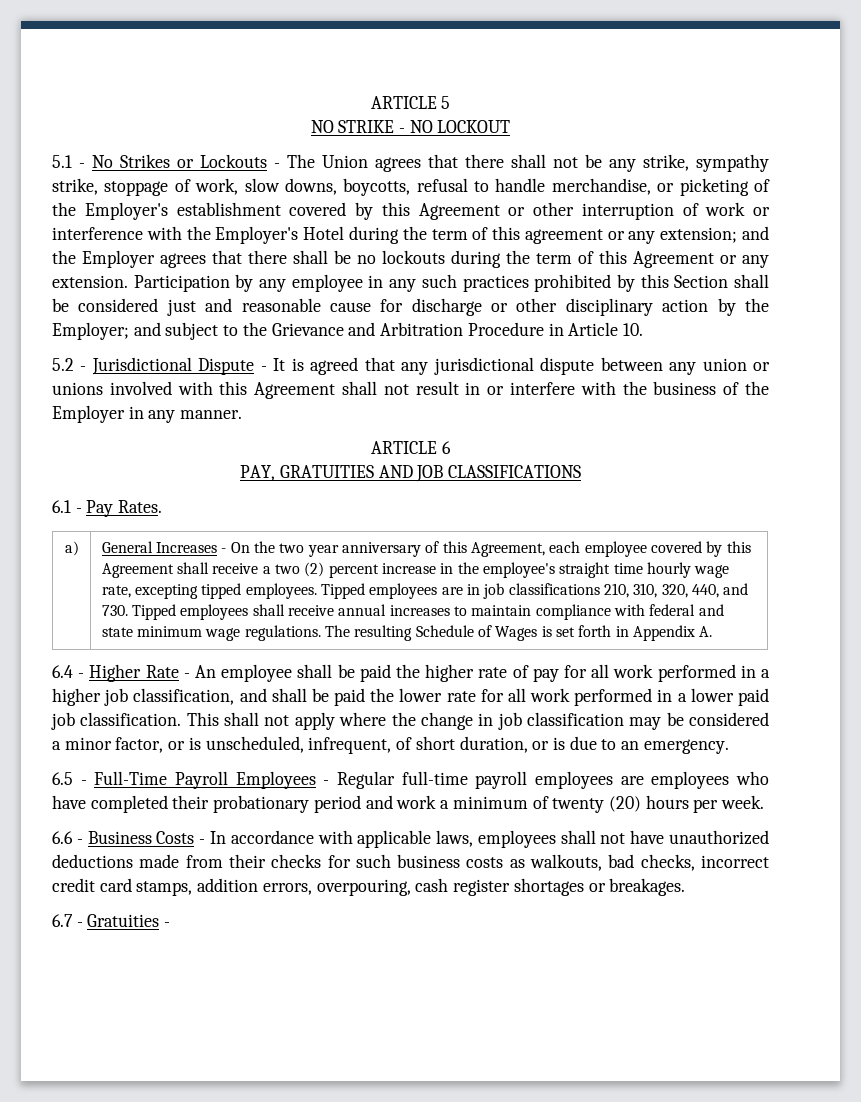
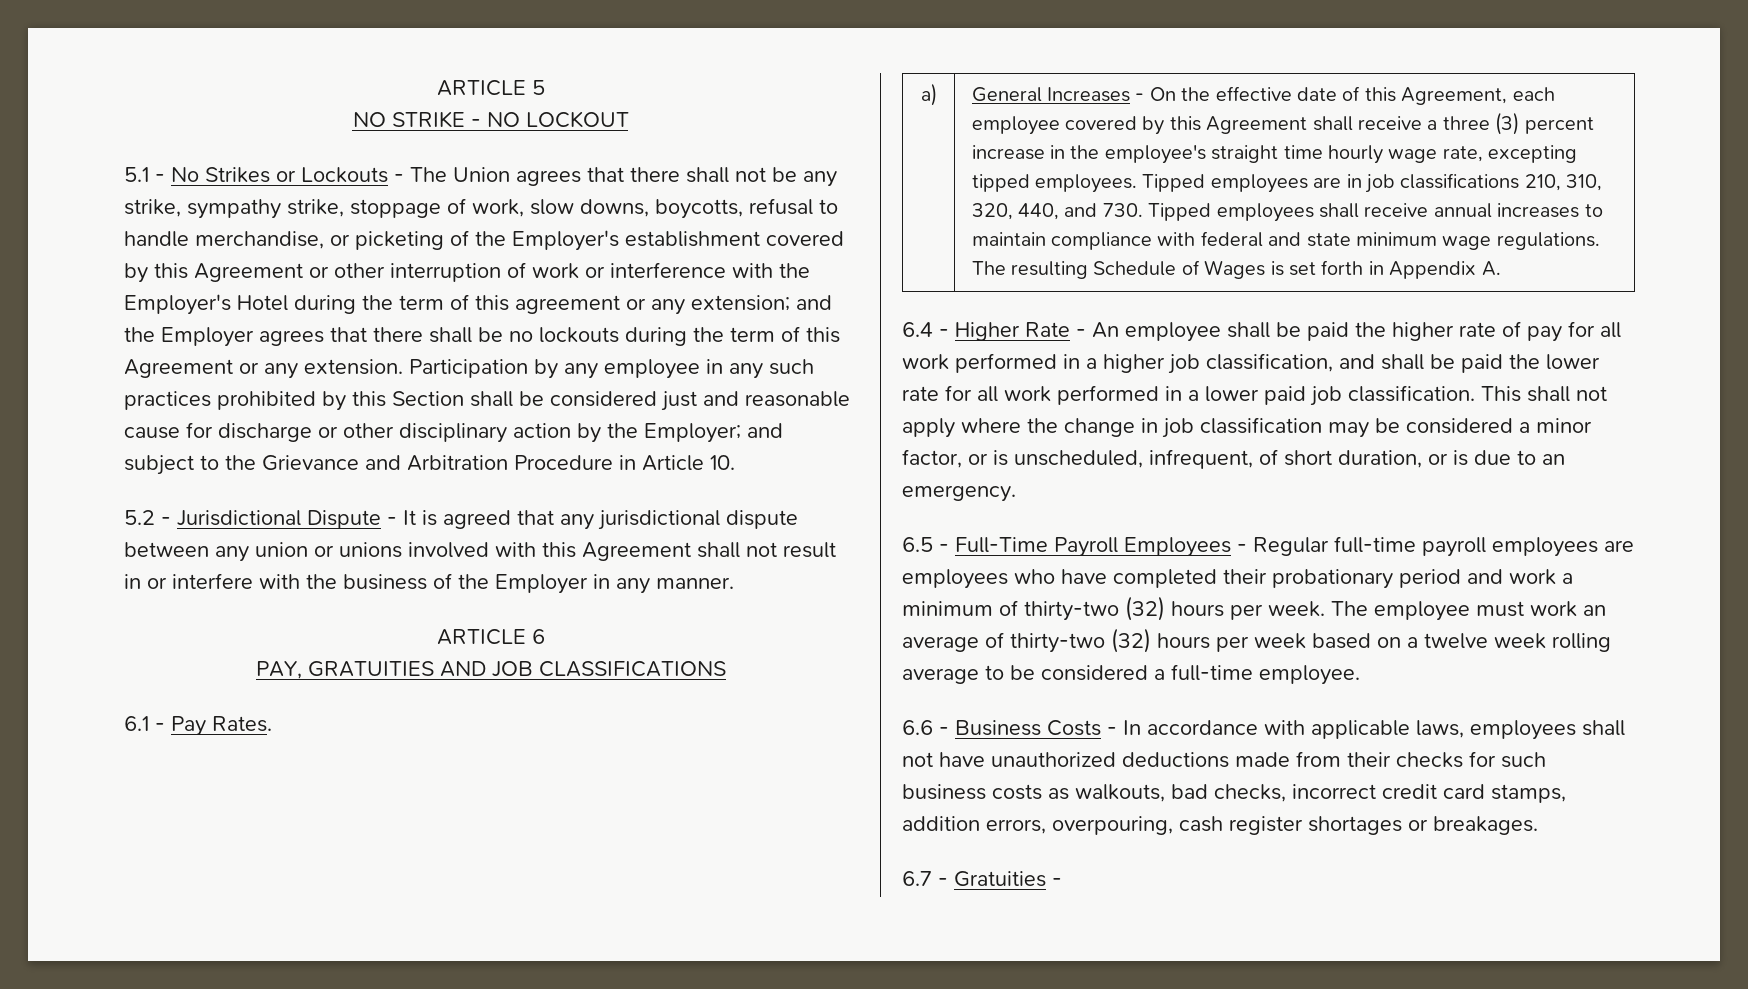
- General Increases - On the two year anniversary of this Agreement, each employee covered by this Agreement shall receive a two (2) percent increase in the employee's straight time hourly wage rate, excepting tipped employees.
+ General Increases - On the effective date of this Agreement, each employee covered by this Agreement shall receive a three (3) percent increase in the employee's straight time hourly wage rate, excepting tipped employees.
- 6.5 - Full-Time Payroll Employees - Regular full-time payroll employees are employees who have completed their probationary period and work a minimum of twenty (20) hours per week.
+ 6.5 - Full-Time Payroll Employees - Regular full-time payroll employees are employees who have completed their probationary period and work a minimum of thirty-two (32) hours per week. The employee must work an average of thirty-two (32) hours per week based on a twelve week rolling average to be considered a full-time employee.

